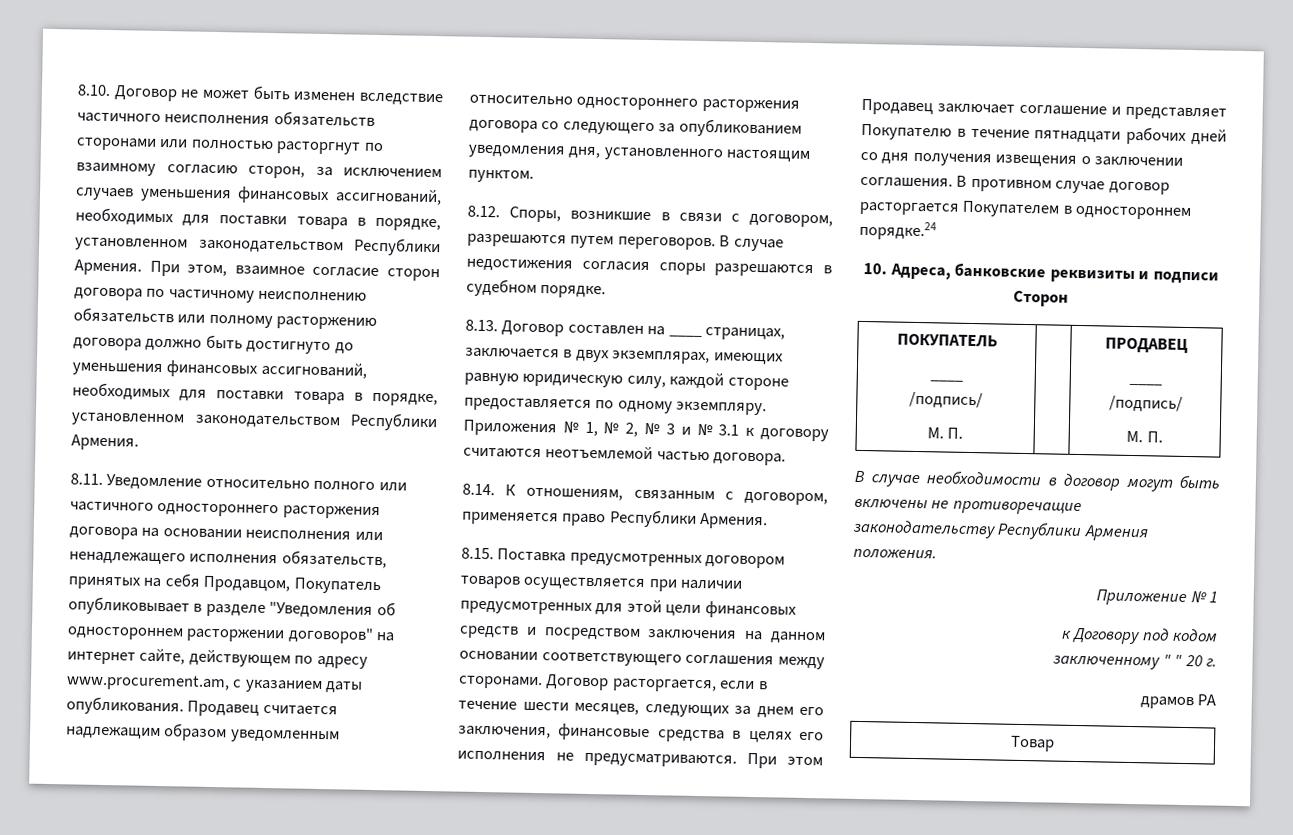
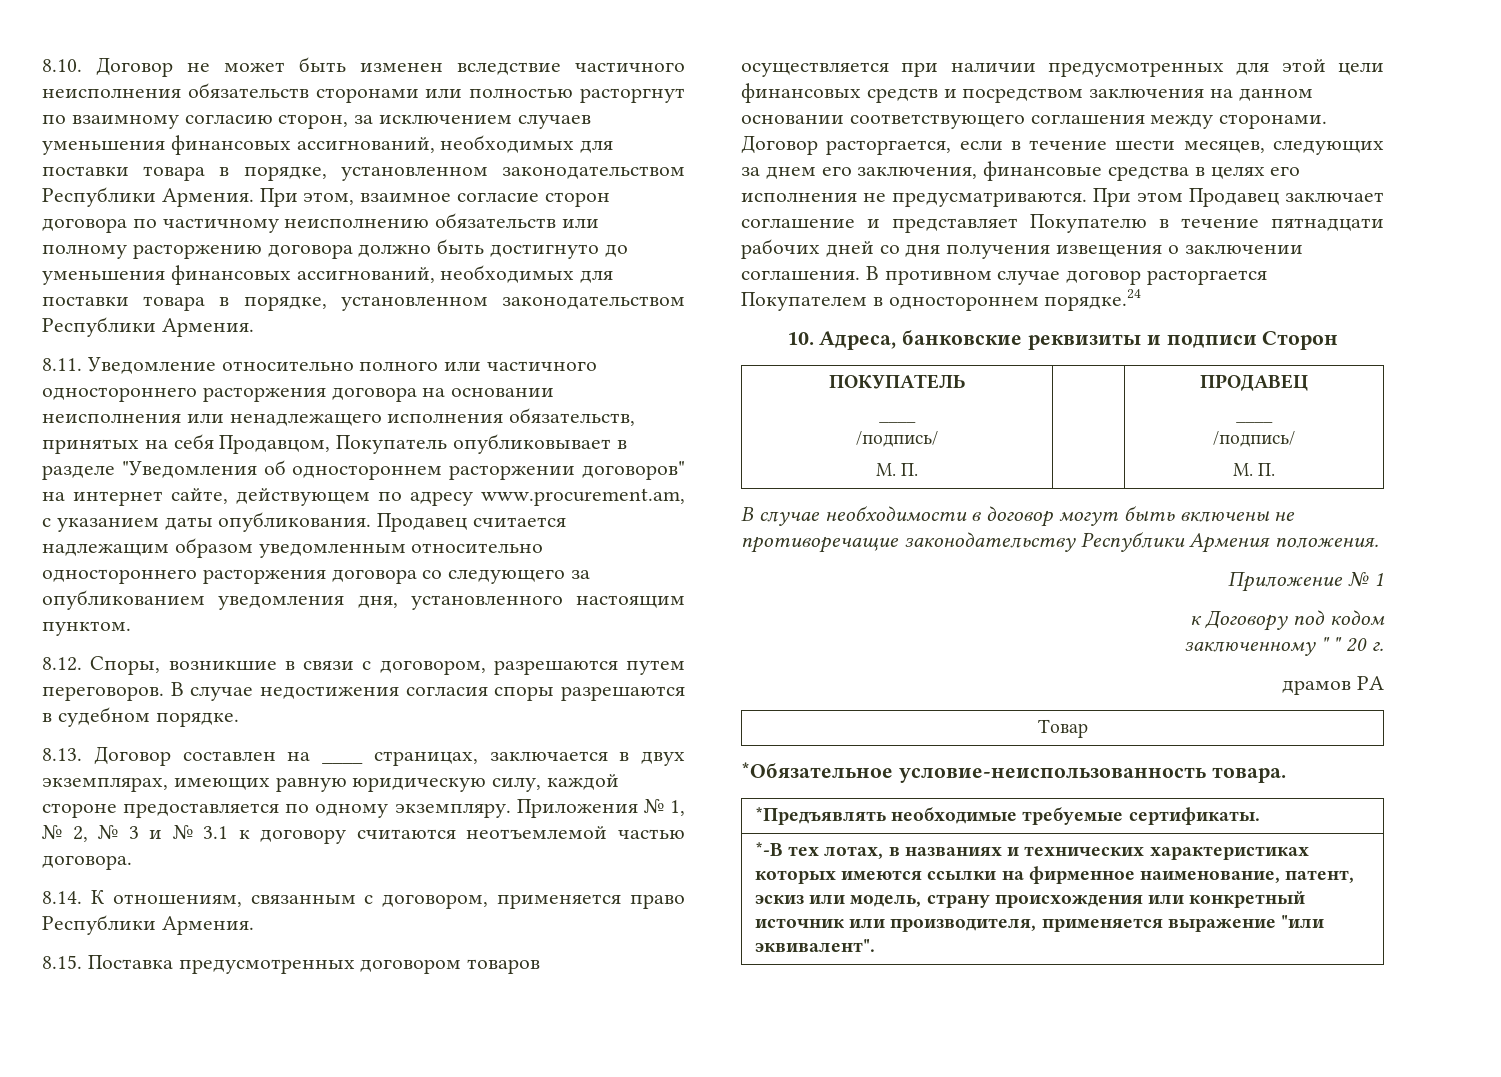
+ *Обязательное условие-неиспользованность товара.
+ *Предъявлять необходимые требуемые сертификаты.
+ *-В тех лотах, в названиях и технических характеристиках которых имеются ссылки на фирменное наименование, патент, эскиз или модель, страну происхождения или конкретный источник или производителя, применяется выражение "или эквивалент".

